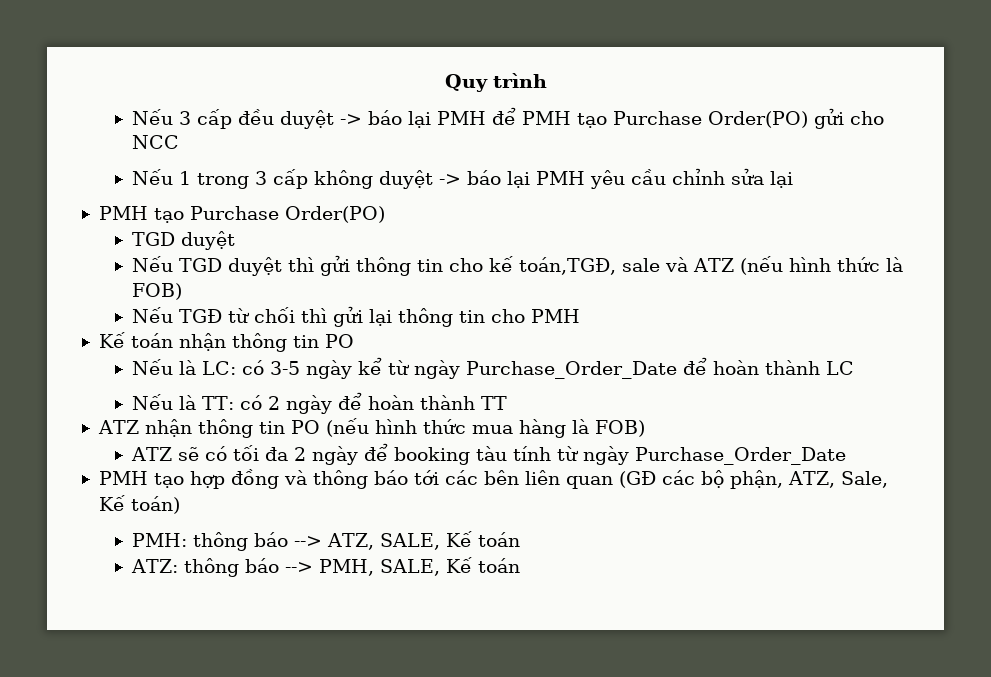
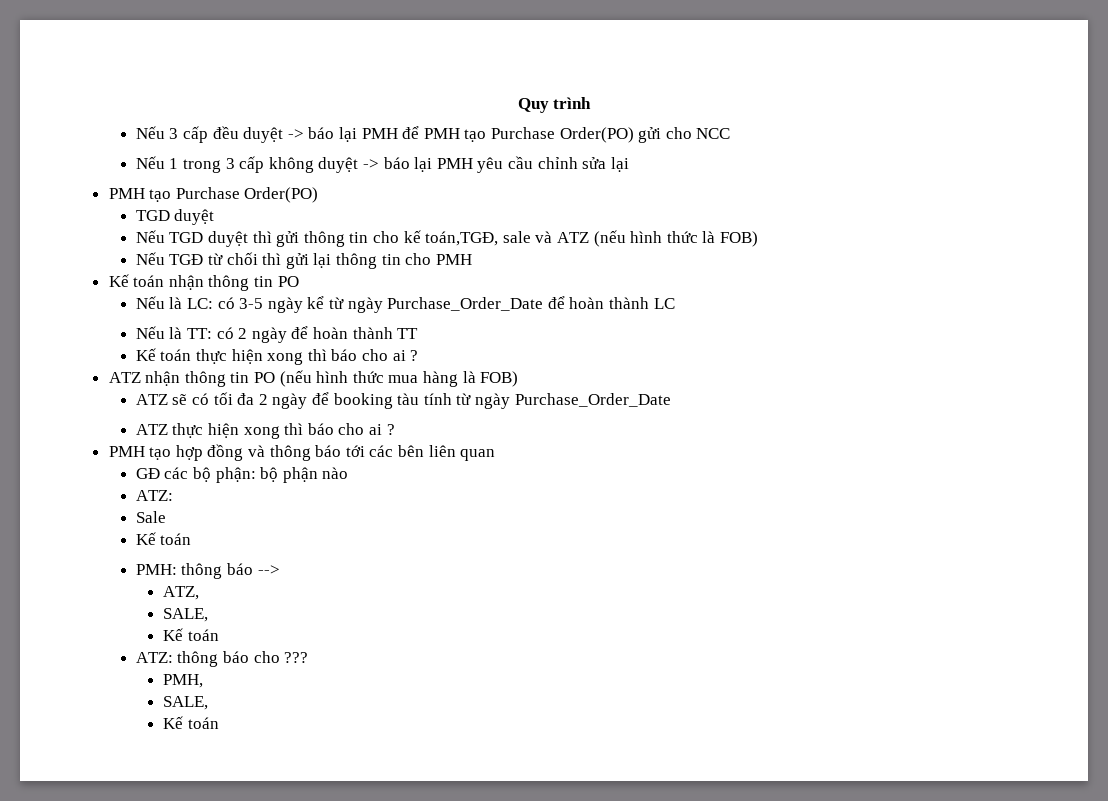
+ Kế toán thực hiện xong thì báo cho ai ?
+ ATZ thực hiện xong thì báo cho ai ?
- PMH tạo hợp đồng và thông báo tới các bên liên quan (GĐ các bộ phận, ATZ, Sale, Kế toán)
+ PMH tạo hợp đồng và thông báo tới các bên liên quan
+ GĐ các bộ phận: bộ phận nào
+ ATZ:
+ Sale
+ Kế toán
- PMH: thông báo --> ATZ, SALE, Kế toán
+ PMH: thông báo -->
+ ATZ,
+ SALE,
+ Kế toán
- ATZ: thông báo --> PMH, SALE, Kế toán
+ ATZ: thông báo cho ???
+ PMH,
+ SALE,
+ Kế toán

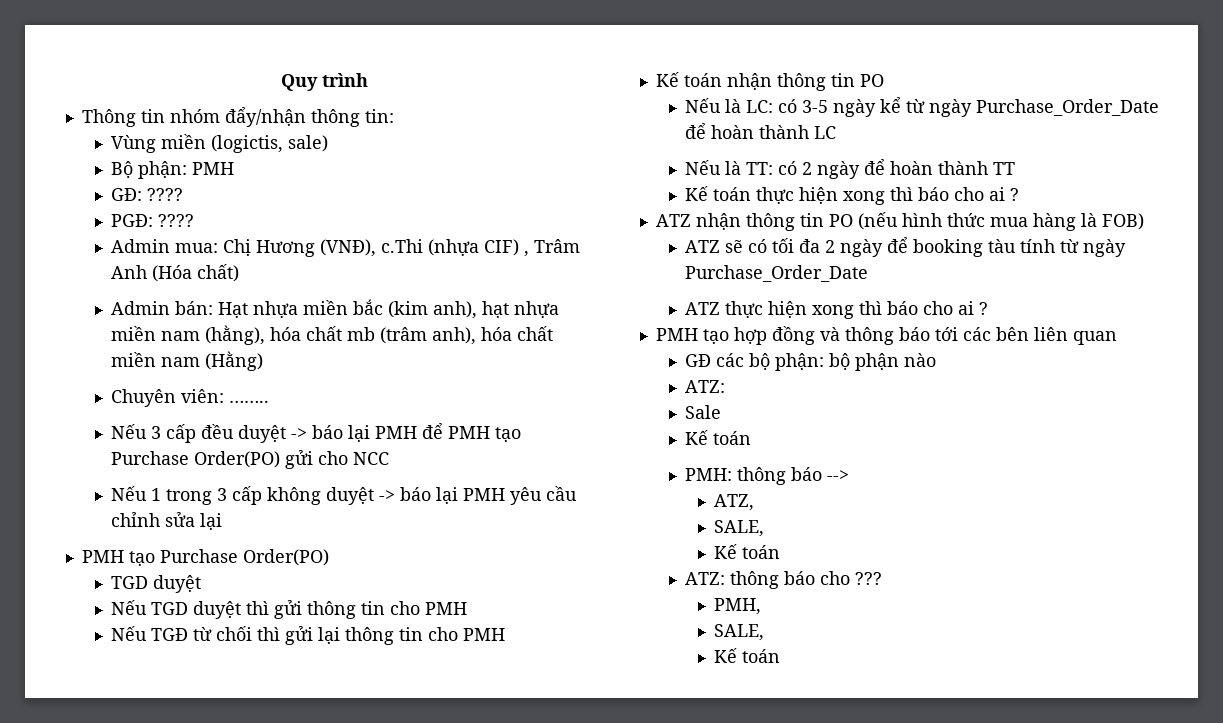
+ Thông tin nhóm đẩy/nhận thông tin:
+ Vùng miền (logictis, sale)
+ Bộ phận: PMH
+ GĐ: ????
+ PGĐ: ????
+ Admin mua: Chị Hương (VNĐ), c.Thi (nhựa CIF) , Trâm Anh (Hóa chất)
+ Admin bán: Hạt nhựa miền bắc (kim anh), hạt nhựa miền nam (hằng), hóa chất mb (trâm anh), hóa chất miền nam (Hằng)
+ Chuyên viên: ……..
- Nếu TGD duyệt thì gửi thông tin cho kế toán,TGĐ, sale và ATZ (nếu hình thức là FOB)
+ Nếu TGD duyệt thì gửi thông tin cho PMH

